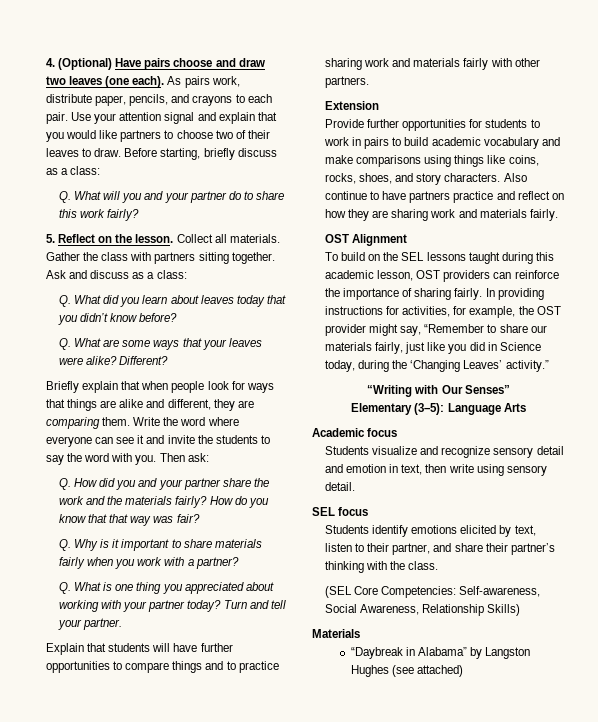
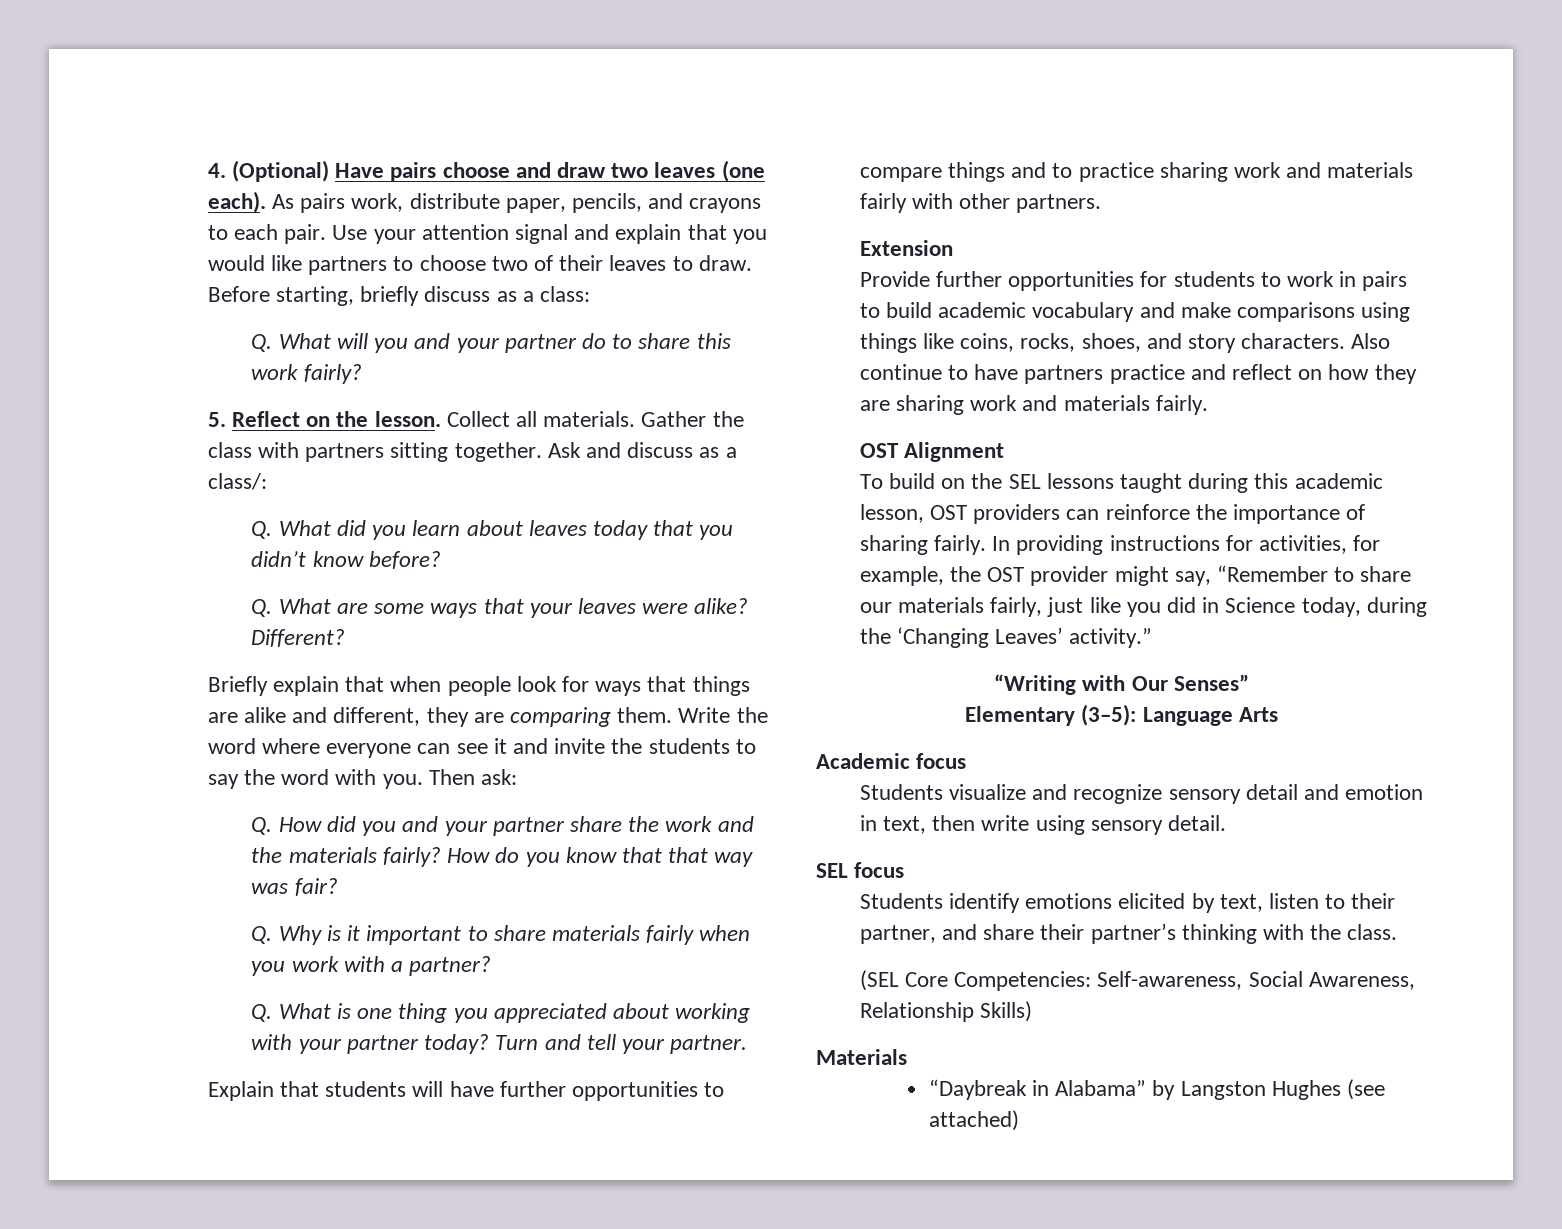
- Ask and discuss as a class:
+ Ask and discuss as a class/:

